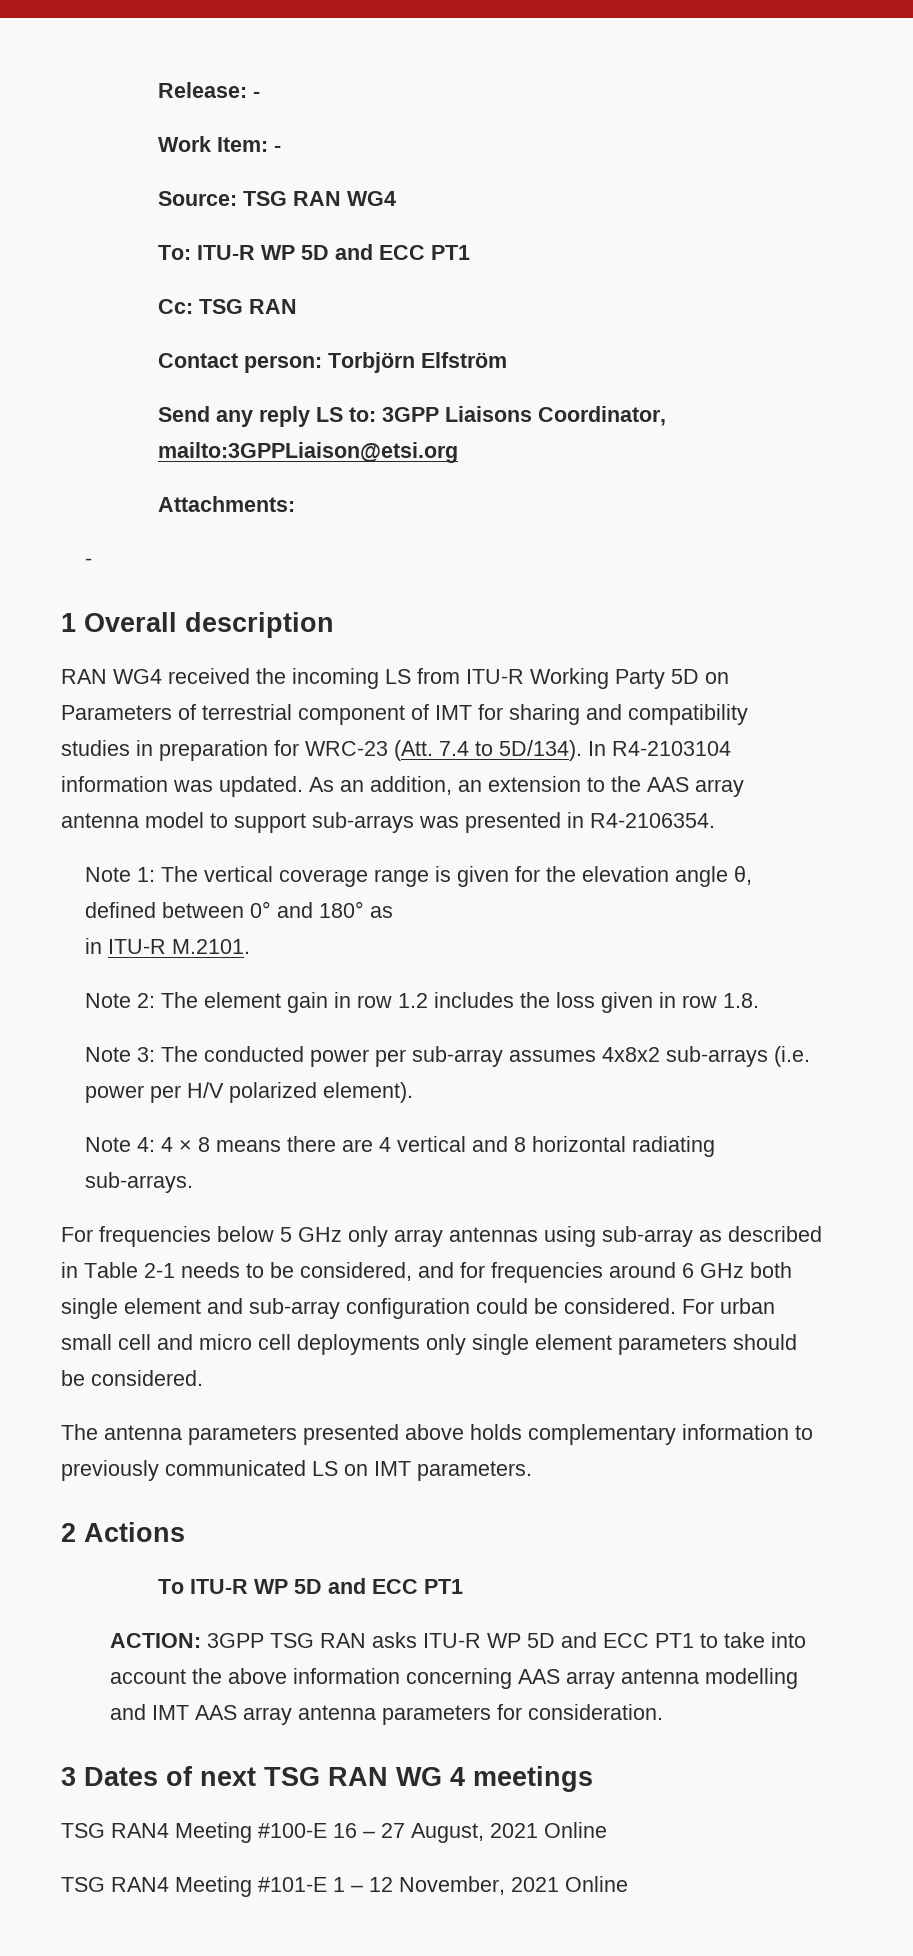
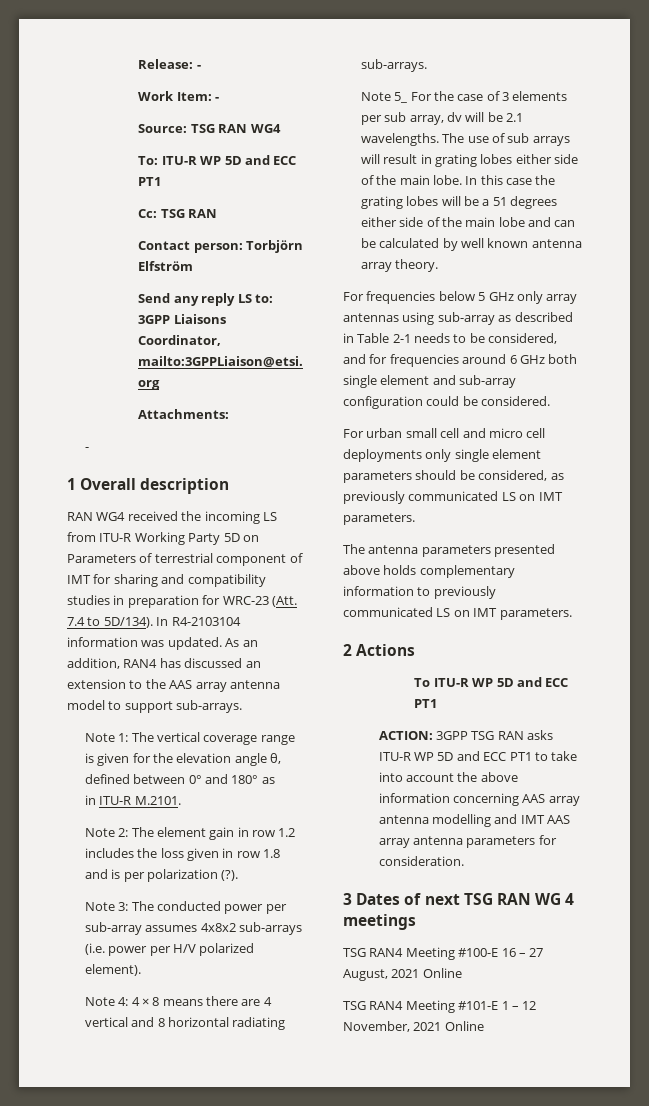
- As an addition, an extension to the AAS array antenna model to support sub-arrays was presented in R4-2106354.
+ As an addition, RAN4 has discussed an extension to the AAS array antenna model to support sub-arrays.
- Note 2: The element gain in row 1.2 includes the loss given in row 1.8.
+ Note 2: The element gain in row 1.2 includes the loss given in row 1.8 and is per polarization (?).
+ Note 5_ For the case of 3 elements per sub array, dv will be 2.1 wavelengths. The use of sub arrays will result in grating lobes either side of the main lobe. In this case the grating lobes will be a 51 degrees either side of the main lobe and can be calculated by well known antenna array theory.
- For frequencies below 5 GHz only array antennas using sub-array as described in Table 2-1 needs to be considered, and for frequencies around 6 GHz both single element and sub-array configuration could be considered. For urban small cell and micro cell deployments only single element parameters should be considered.
+ For frequencies below 5 GHz only array antennas using sub-array as described in Table 2-1 needs to be considered, and for frequencies around 6 GHz both single element and sub-array configuration could be considered.
+ For urban small cell and micro cell deployments only single element parameters should be considered, as previously communicated LS on IMT parameters.

